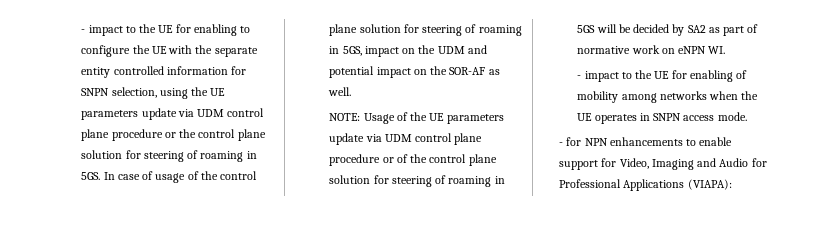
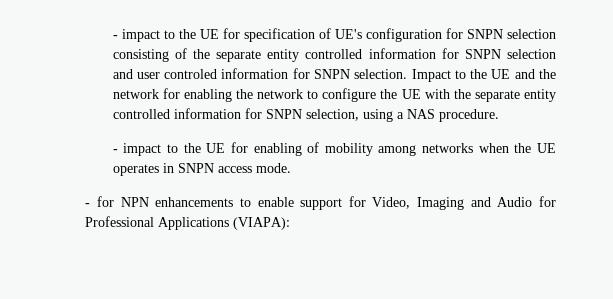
- - impact to the UE for enabling to configure the UE with the separate entity controlled information for SNPN selection, using the UE parameters update via UDM control plane procedure or the control plane solution for steering of roaming in 5GS. In case of usage of the control plane solution for steering of roaming in 5GS, impact on the UDM and potential impact on the SOR-AF as well.
- NOTE: Usage of the UE parameters update via UDM control plane procedure or of the control plane solution for steering of roaming in 5GS will be decided by SA2 as part of normative work on eNPN WI.
+ - impact to the UE for specification of UE's configuration for SNPN selection consisting of the separate entity controlled information for SNPN selection and user controled information for SNPN selection. Impact to the UE and the network for enabling the network to configure the UE with the separate entity controlled information for SNPN selection, using a NAS procedure.

